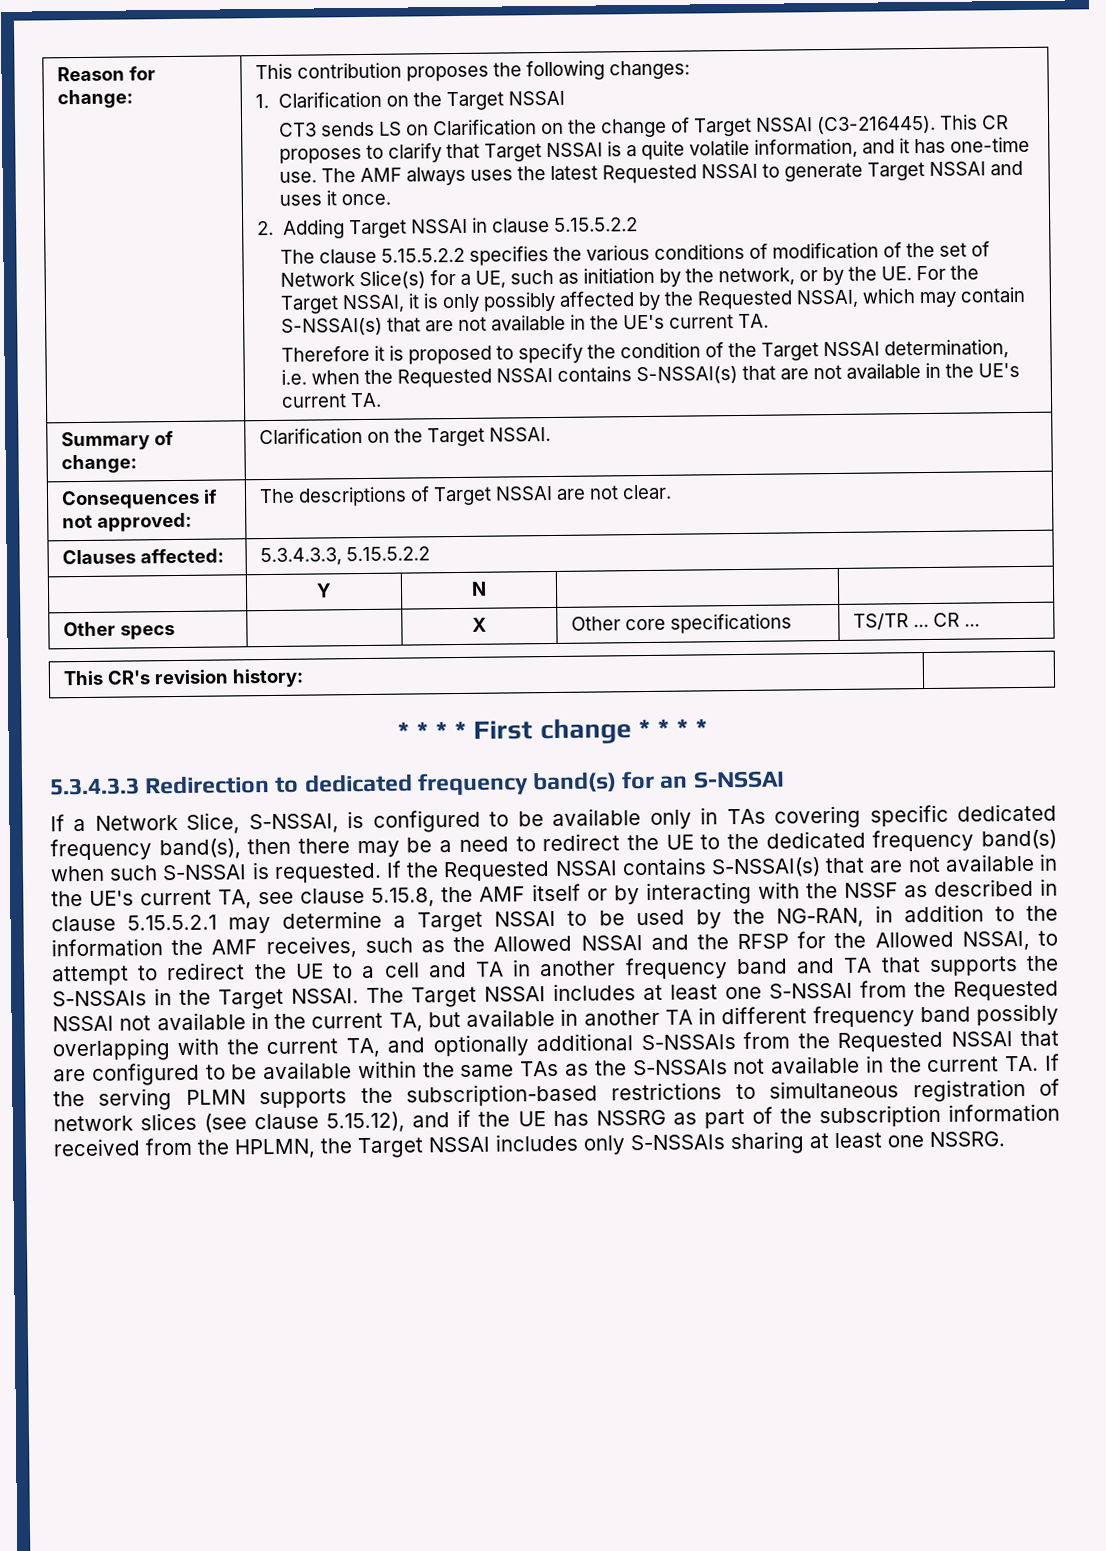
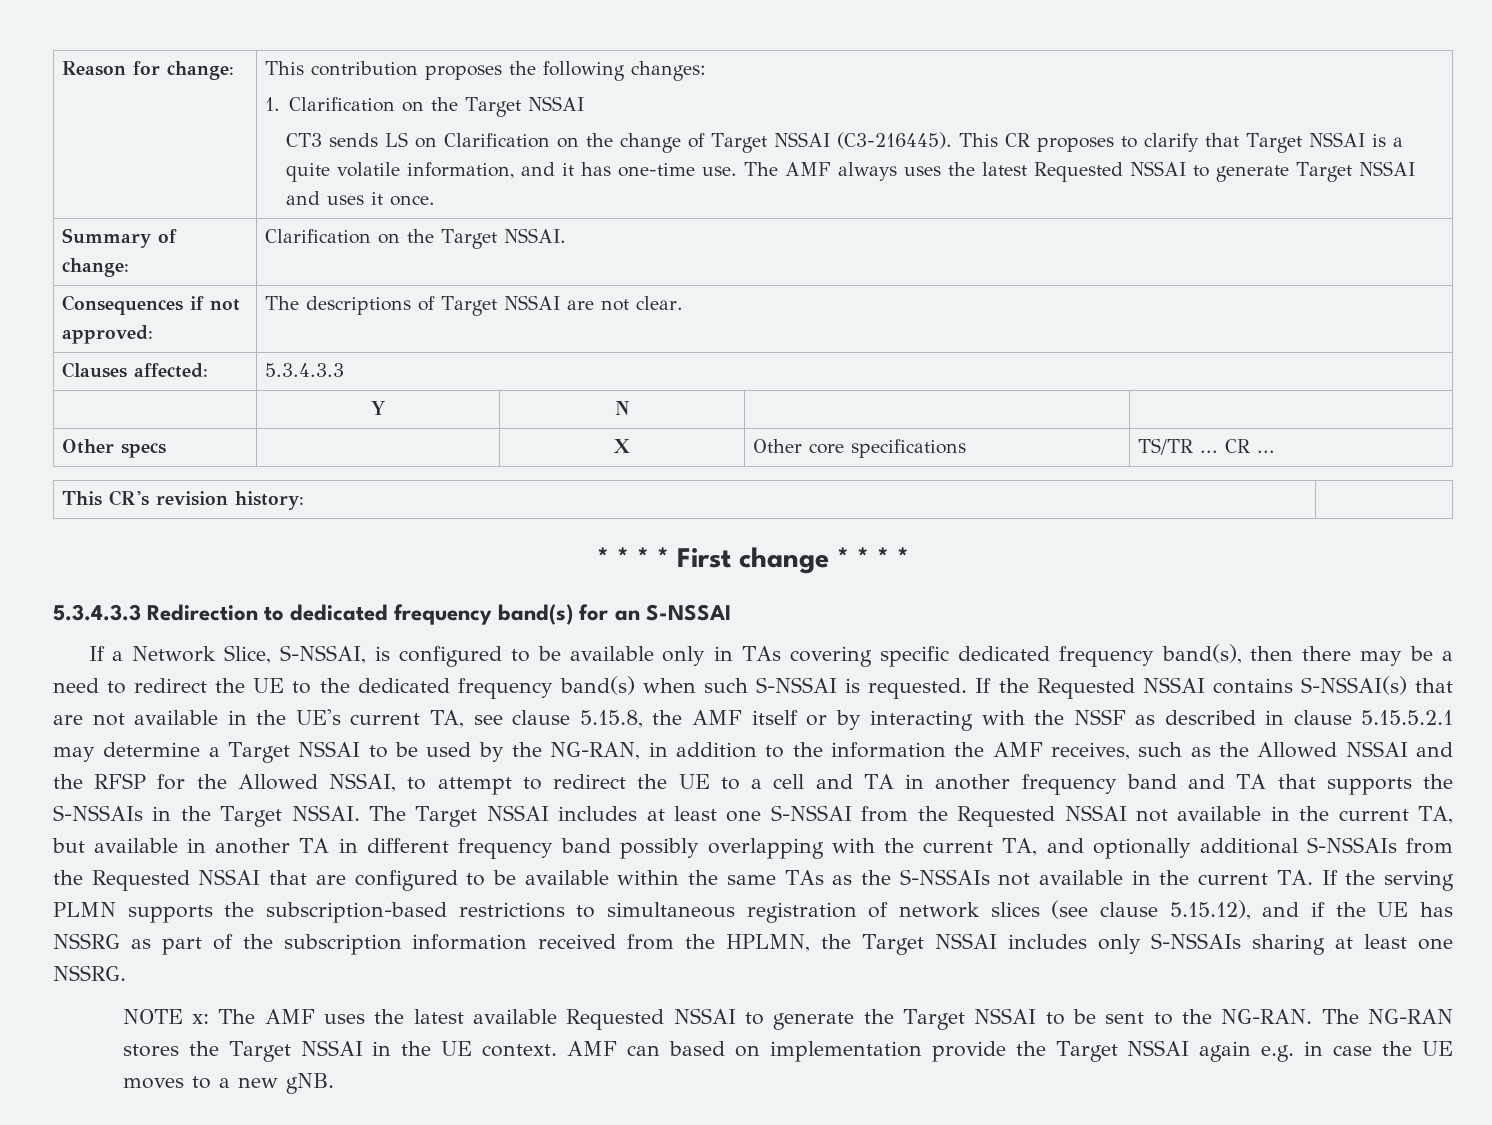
- 2. Adding Target NSSAI in clause 5.15.5.2.2
- The clause 5.15.5.2.2 specifies the various conditions of modification of the set of Network Slice(s) for a UE, such as initiation by the network, or by the UE. For the Target NSSAI, it is only possibly affected by the Requested NSSAI, which may contain S-NSSAI(s) that are not available in the UE's current TA.
- Therefore it is proposed to specify the condition of the Target NSSAI determination, i.e. when the Requested NSSAI contains S-NSSAI(s) that are not available in the UE's current TA.
- Clauses affected: | 5.3.4.3.3, 5.15.5.2.2
+ Clauses affected: | 5.3.4.3.3
+ NOTE x: The AMF uses the latest available Requested NSSAI to generate the Target NSSAI to be sent to the NG-RAN. The NG-RAN stores the Target NSSAI in the UE context. AMF can based on implementation provide the Target NSSAI again e.g. in case the UE moves to a new gNB.

